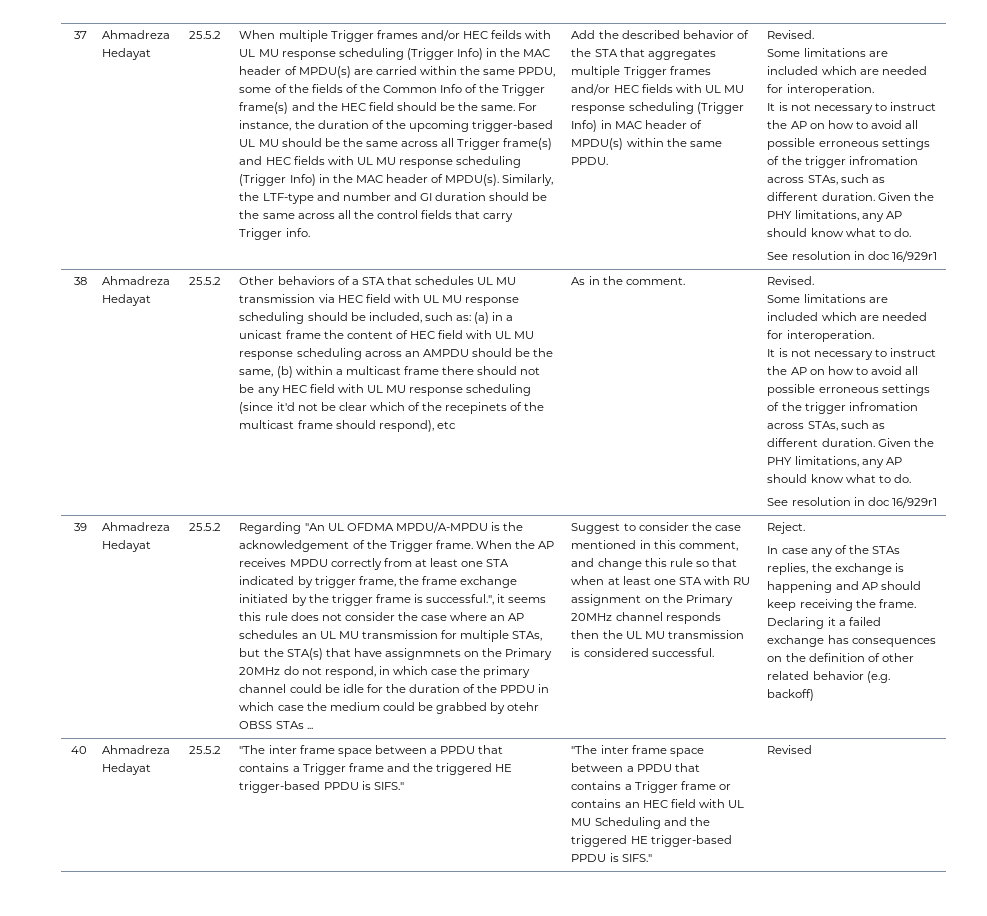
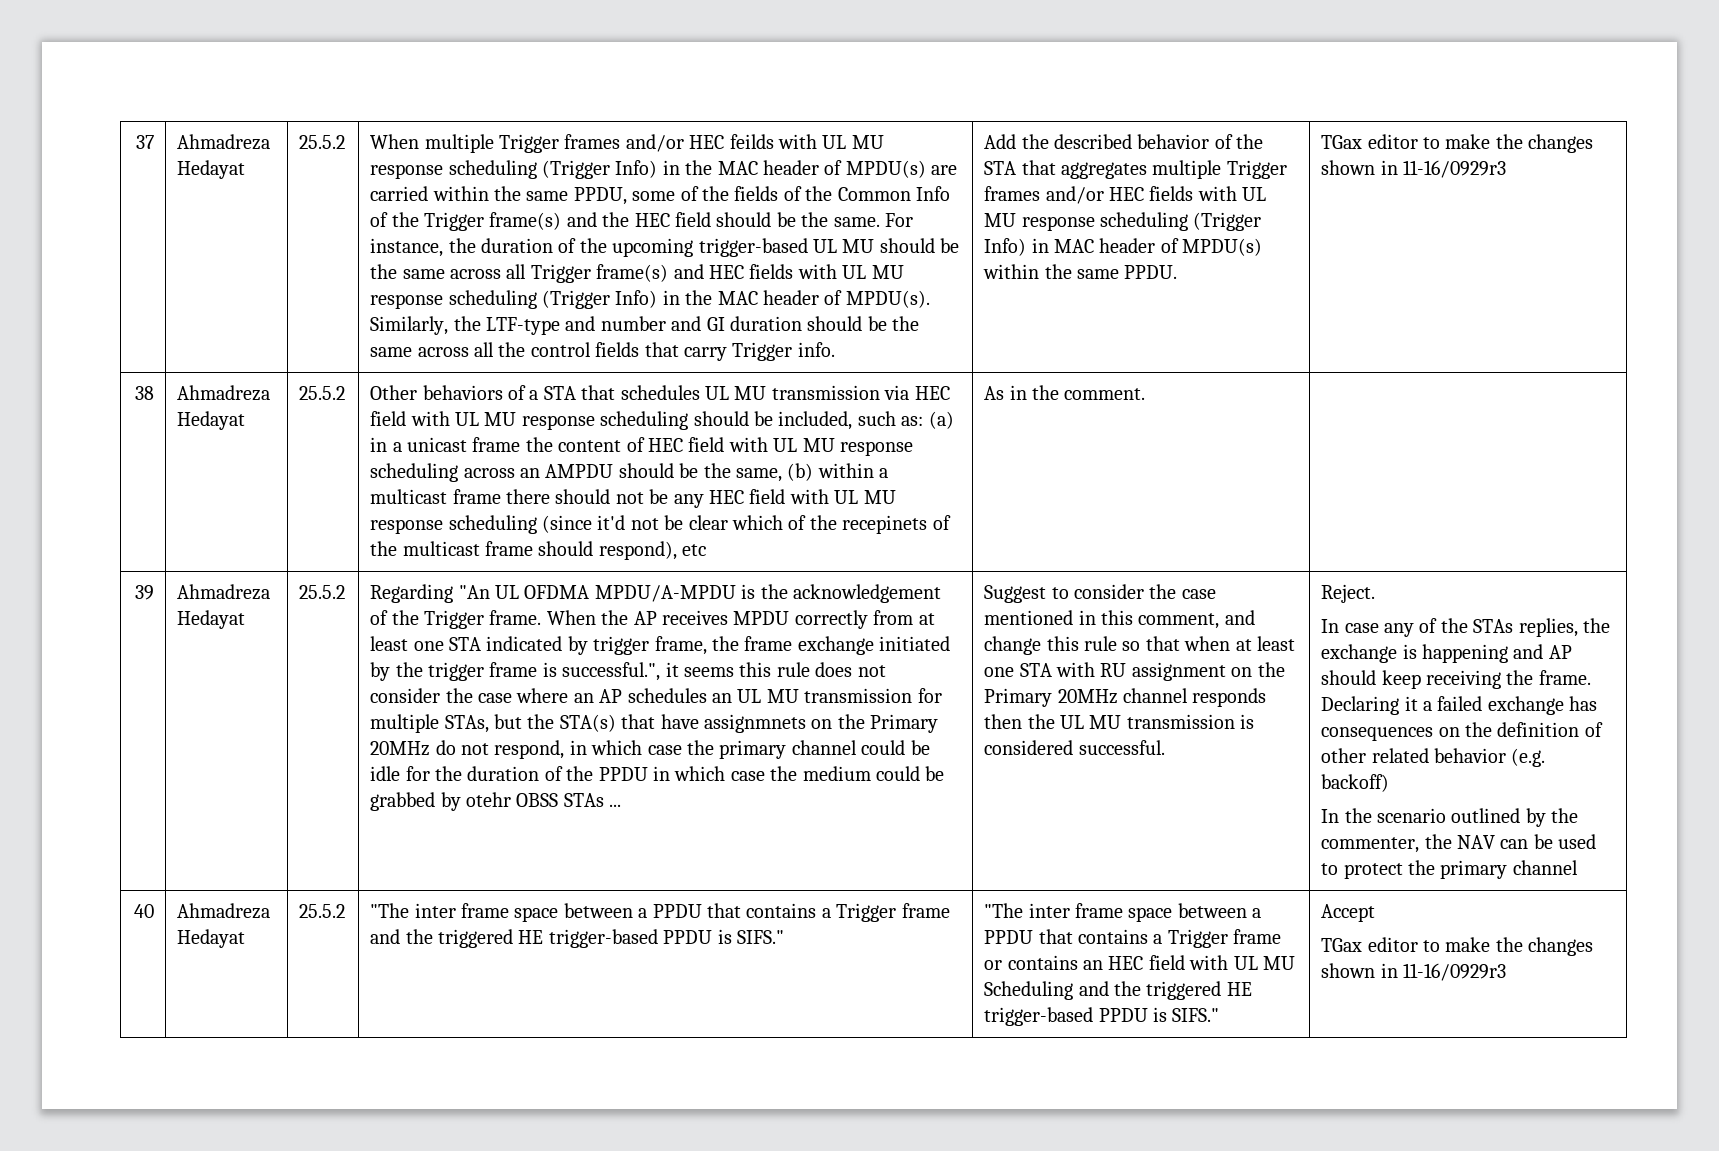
- Add the described behavior of the STA that aggregates multiple Trigger frames and/or HEC fields with UL MU response scheduling (Trigger Info) in MAC header of MPDU(s) within the same PPDU. | Revised.
- Some limitations are included which are needed for interoperation.
- It is not necessary to instruct the AP on how to avoid all possible erroneous settings of the trigger infromation across STAs, such as different duration. Given the PHY limitations, any AP should know what to do.
- See resolution in doc 16/929r1
+ Add the described behavior of the STA that aggregates multiple Trigger frames and/or HEC fields with UL MU response scheduling (Trigger Info) in MAC header of MPDU(s) within the same PPDU. | TGax editor to make the changes shown in 11-16/0929r3
- As in the comment. | Revised.
- Some limitations are included which are needed for interoperation.
- It is not necessary to instruct the AP on how to avoid all possible erroneous settings of the trigger infromation across STAs, such as different duration. Given the PHY limitations, any AP should know what to do.
- See resolution in doc 16/929r1
+ As in the comment.
+ In the scenario outlined by the commenter, the NAV can be used to protect the primary channel
- Revised
+ Accept
+ TGax editor to make the changes shown in 11-16/0929r3

